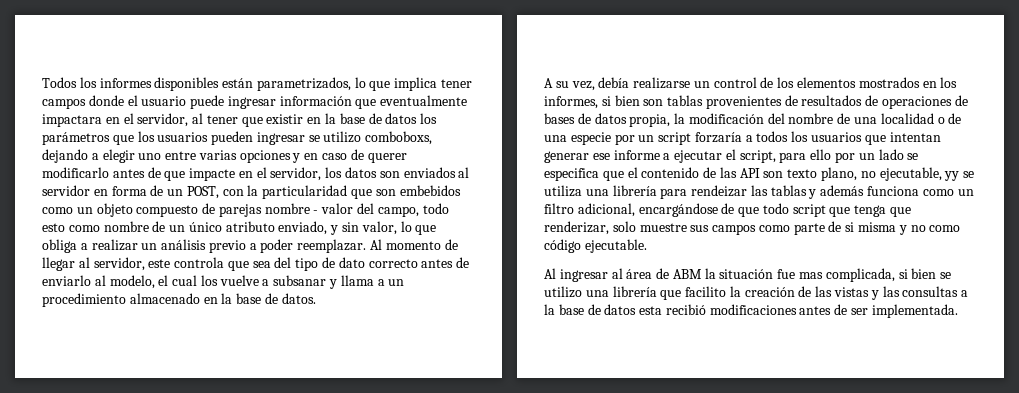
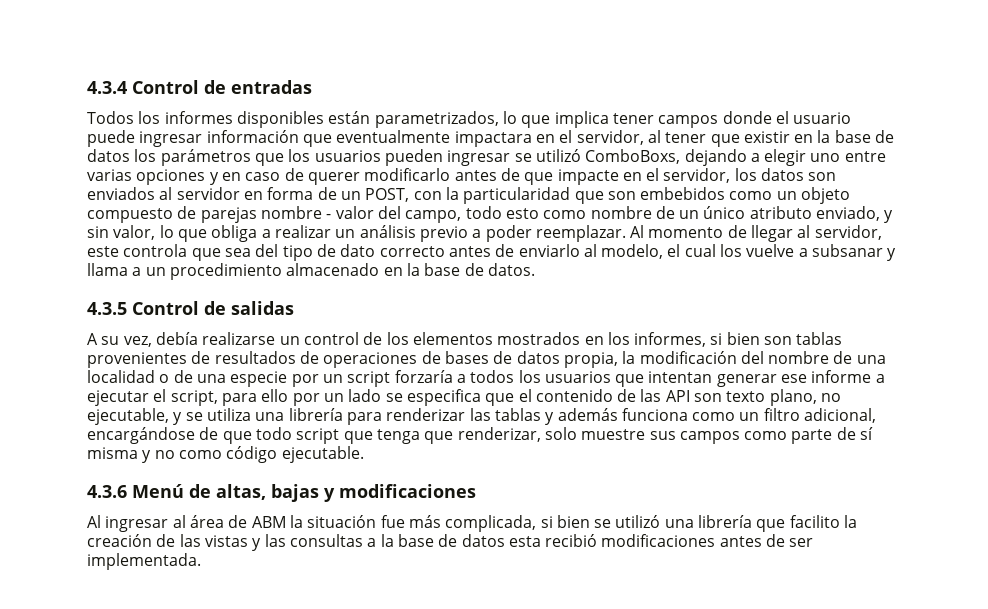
+ 4.3.4 Control de entradas
- Todos los informes disponibles están parametrizados, lo que implica tener campos donde el usuario puede ingresar información que eventualmente impactara en el servidor, al tener que existir en la base de datos los parámetros que los usuarios pueden ingresar se utilizo comboboxs, dejando a elegir uno entre varias opciones y en caso de querer modificarlo antes de que impacte en el servidor, los datos son enviados al servidor en forma de un POST, con la particularidad que son embebidos como un objeto compuesto de parejas nombre - valor del campo, todo esto como nombre de un único atributo enviado, y sin valor, lo que obliga a realizar un análisis previo a poder reemplazar.
+ Todos los informes disponibles están parametrizados, lo que implica tener campos donde el usuario puede ingresar información que eventualmente impactara en el servidor, al tener que existir en la base de datos los parámetros que los usuarios pueden ingresar se utilizó ComboBoxs, dejando a elegir uno entre varias opciones y en caso de querer modificarlo antes de que impacte en el servidor, los datos son enviados al servidor en forma de un POST, con la particularidad que son embebidos como un objeto compuesto de parejas nombre - valor del campo, todo esto como nombre de un único atributo enviado, y sin valor, lo que obliga a realizar un análisis previo a poder reemplazar.
+ 4.3.5 Control de salidas
- A su vez, debía realizarse un control de los elementos mostrados en los informes, si bien son tablas provenientes de resultados de operaciones de bases de datos propia, la modificación del nombre de una localidad o de una especie por un script forzaría a todos los usuarios que intentan generar ese informe a ejecutar el script, para ello por un lado se especifica que el contenido de las API son texto plano, no ejecutable, yy se utiliza una librería para rendeizar las tablas y además funciona como un filtro adicional, encargándose de que todo script que tenga que renderizar, solo muestre sus campos como parte de si misma y no como código ejecutable.
+ A su vez, debía realizarse un control de los elementos mostrados en los informes, si bien son tablas provenientes de resultados de operaciones de bases de datos propia, la modificación del nombre de una localidad o de una especie por un script forzaría a todos los usuarios que intentan generar ese informe a ejecutar el script, para ello por un lado se especifica que el contenido de las API son texto plano, no ejecutable, y se utiliza una librería para renderizar las tablas y además funciona como un filtro adicional, encargándose de que todo script que tenga que renderizar, solo muestre sus campos como parte de sí misma y no como código ejecutable.
+ 4.3.6 Menú de altas, bajas y modificaciones
- Al ingresar al área de ABM la situación fue mas complicada, si bien se utilizo una librería que facilito la creación de las vistas y las consultas a la base de datos esta recibió modificaciones antes de ser implementada.
+ Al ingresar al área de ABM la situación fue más complicada, si bien se utilizó una librería que facilito la creación de las vistas y las consultas a la base de datos esta recibió modificaciones antes de ser implementada.

